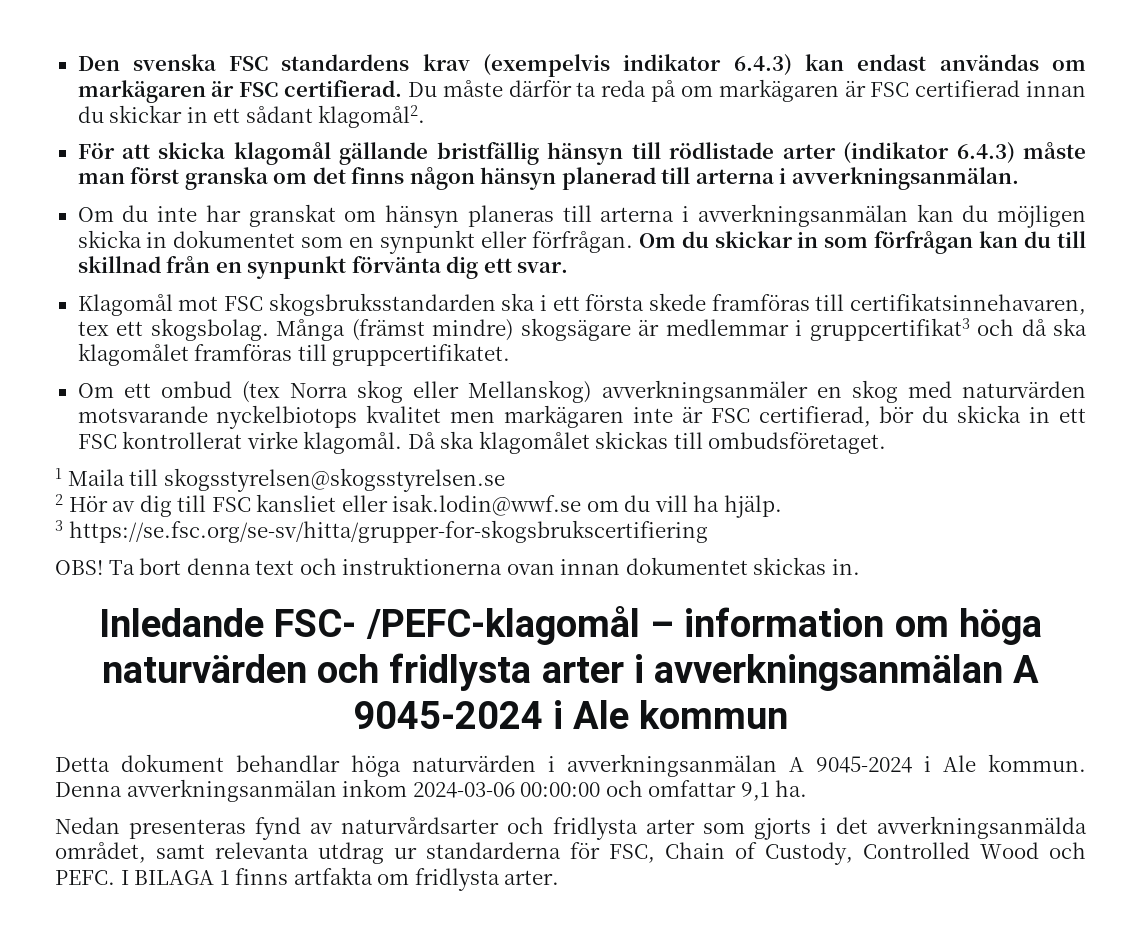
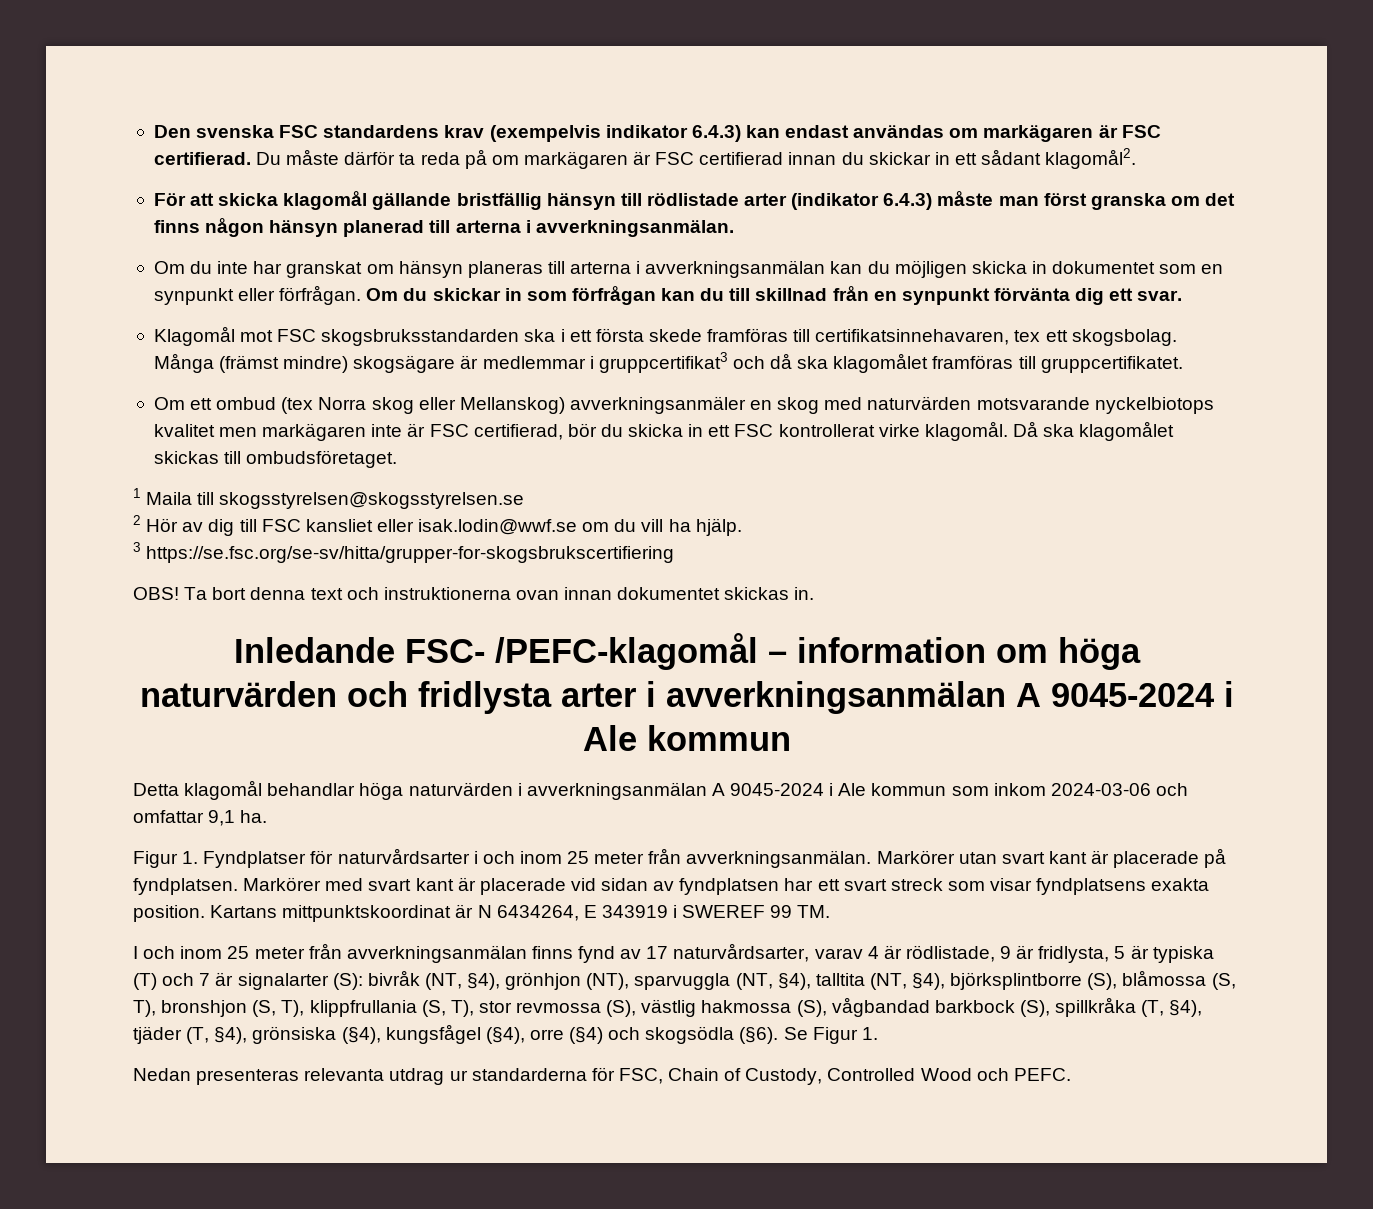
- Detta dokument behandlar höga naturvärden i avverkningsanmälan A 9045-2024 i Ale kommun. Denna avverkningsanmälan inkom 2024-03-06 00:00:00 och omfattar 9,1 ha.
+ Detta klagomål behandlar höga naturvärden i avverkningsanmälan A 9045-2024 i Ale kommun som inkom 2024-03-06 och omfattar 9,1 ha.
- Nedan presenteras fynd av naturvårdsarter och fridlysta arter som gjorts i det avverkningsanmälda området, samt relevanta utdrag ur standarderna för FSC, Chain of Custody, Controlled Wood och PEFC. I BILAGA 1 finns artfakta om fridlysta arter.
+ Figur 1. Fyndplatser för naturvårdsarter i och inom 25 meter från avverkningsanmälan. Markörer utan svart kant är placerade på fyndplatsen. Markörer med svart kant är placerade vid sidan av fyndplatsen har ett svart streck som visar fyndplatsens exakta position. Kartans mittpunktskoordinat är N 6434264, E 343919 i SWEREF 99 TM.
+ I och inom 25 meter från avverkningsanmälan finns fynd av 17 naturvårdsarter, varav 4 är rödlistade, 9 är fridlysta, 5 är typiska (T) och 7 är signalarter (S): bivråk (NT, §4), grönhjon (NT), sparvuggla (NT, §4), talltita (NT, §4), björksplintborre (S), blåmossa (S, T), bronshjon (S, T), klippfrullania (S, T), stor revmossa (S), västlig hakmossa (S), vågbandad barkbock (S), spillkråka (T, §4), tjäder (T, §4), grönsiska (§4), kungsfågel (§4), orre (§4) och skogsödla (§6). Se Figur 1.
+ Nedan presenteras relevanta utdrag ur standarderna för FSC, Chain of Custody, Controlled Wood och PEFC.

